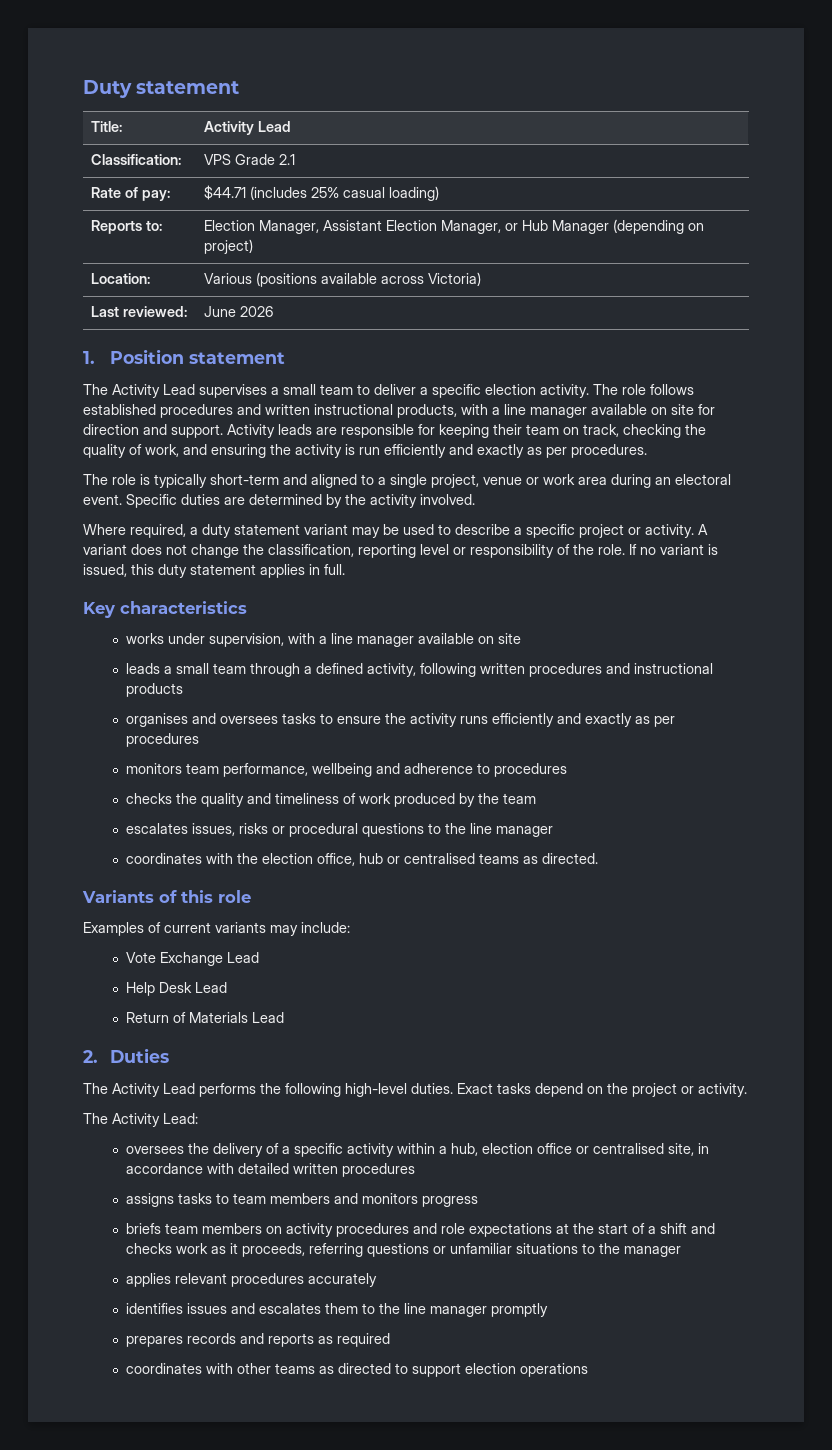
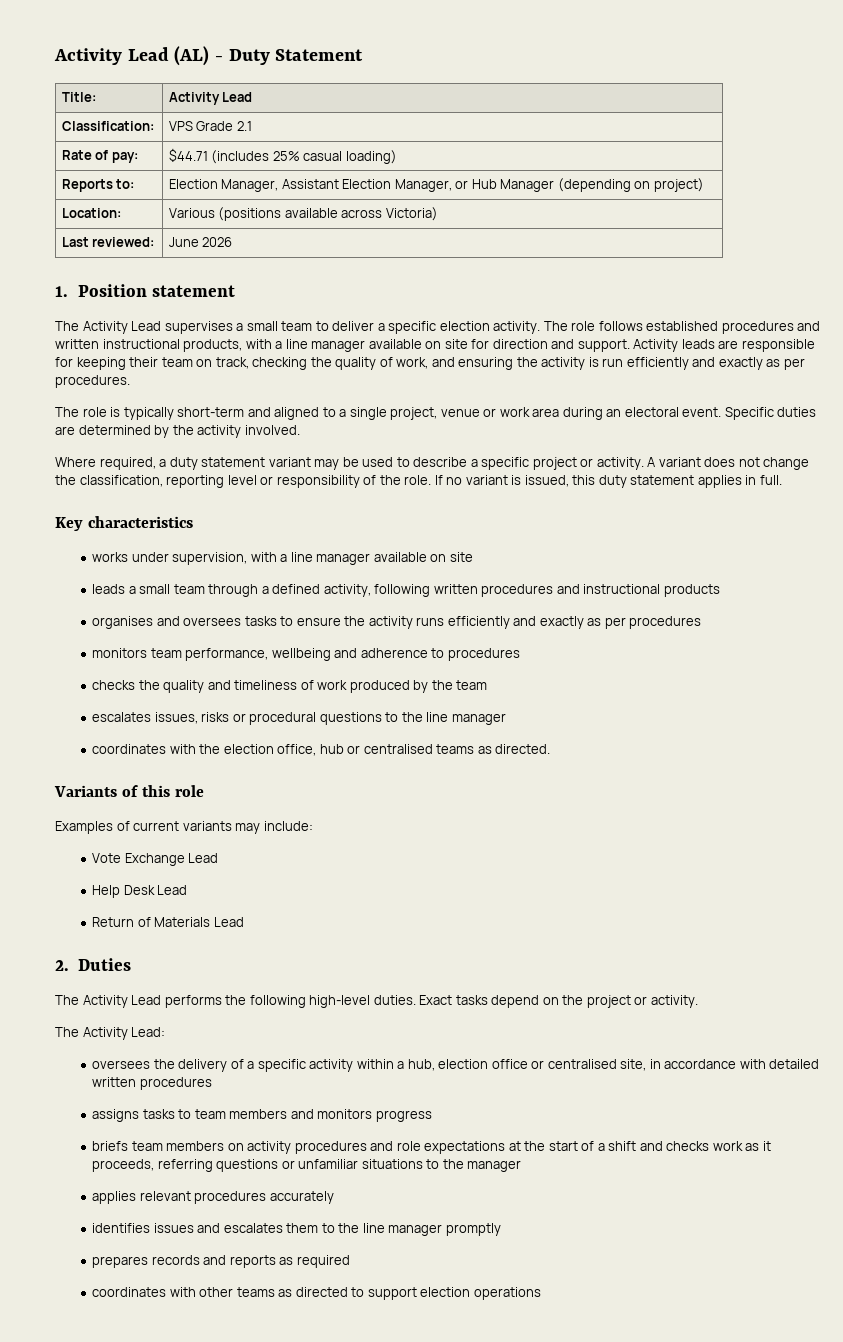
- Duty statement
+ Activity Lead (AL) - Duty Statement

